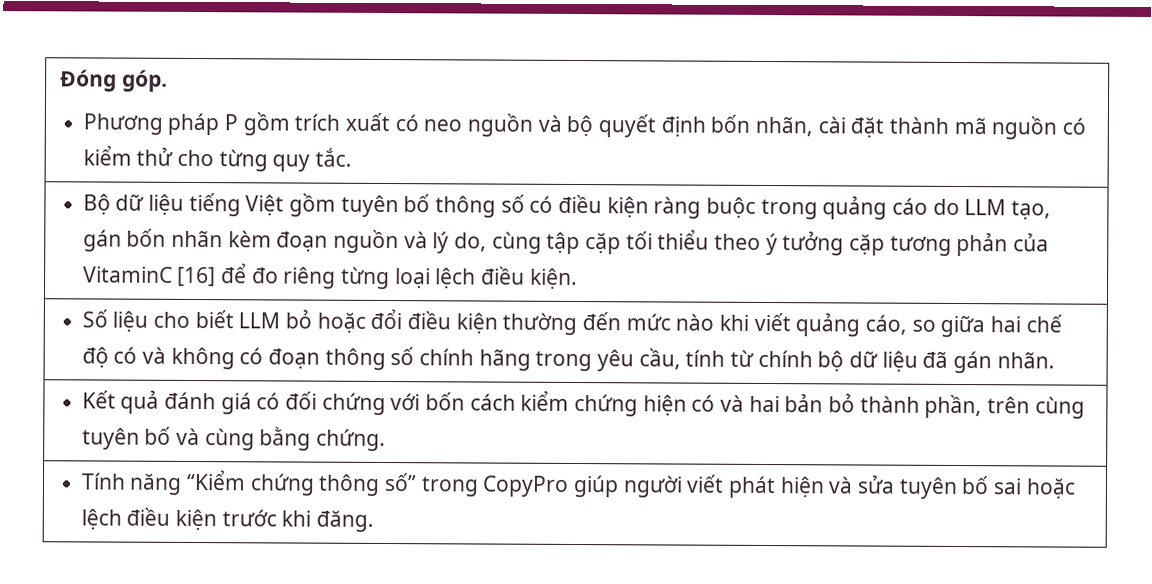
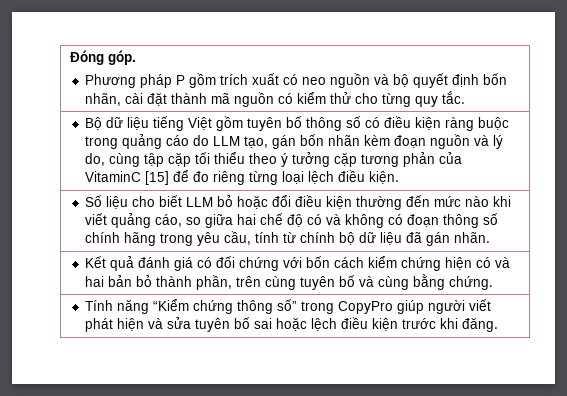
- Bộ dữ liệu tiếng Việt gồm tuyên bố thông số có điều kiện ràng buộc trong quảng cáo do LLM tạo, gán bốn nhãn kèm đoạn nguồn và lý do, cùng tập cặp tối thiểu theo ý tưởng cặp tương phản của VitaminC [16] để đo riêng từng loại lệch điều kiện.
+ Bộ dữ liệu tiếng Việt gồm tuyên bố thông số có điều kiện ràng buộc trong quảng cáo do LLM tạo, gán bốn nhãn kèm đoạn nguồn và lý do, cùng tập cặp tối thiểu theo ý tưởng cặp tương phản của VitaminC [15] để đo riêng từng loại lệch điều kiện.

